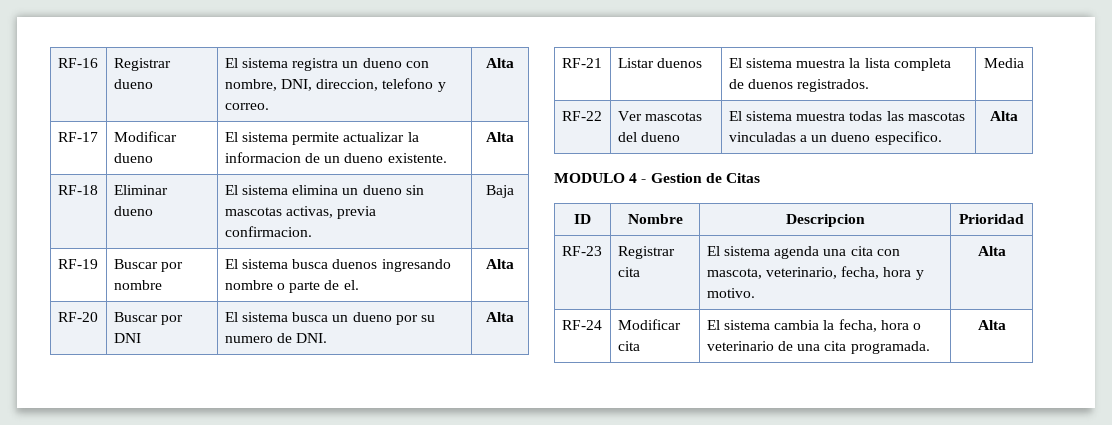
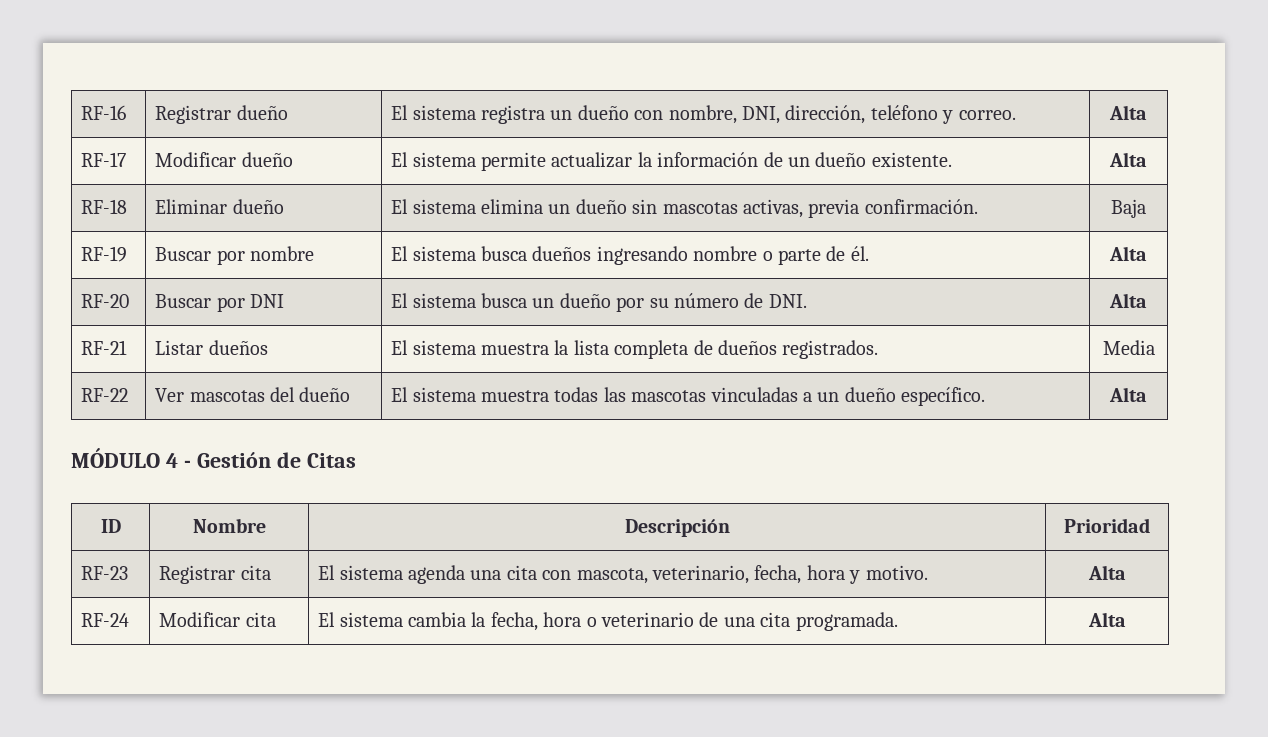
- RF-16 | Registrar dueno | El sistema registra un dueno con nombre, DNI, direccion, telefono y correo. | Alta
+ RF-16 | Registrar dueño | El sistema registra un dueño con nombre, DNI, dirección, teléfono y correo. | Alta
- RF-17 | Modificar dueno | El sistema permite actualizar la informacion de un dueno existente. | Alta
+ RF-17 | Modificar dueño | El sistema permite actualizar la información de un dueño existente. | Alta
- RF-18 | Eliminar dueno | El sistema elimina un dueno sin mascotas activas, previa confirmacion. | Baja
+ RF-18 | Eliminar dueño | El sistema elimina un dueño sin mascotas activas, previa confirmación. | Baja
- RF-19 | Buscar por nombre | El sistema busca duenos ingresando nombre o parte de el. | Alta
+ RF-19 | Buscar por nombre | El sistema busca dueños ingresando nombre o parte de él. | Alta
- RF-20 | Buscar por DNI | El sistema busca un dueno por su numero de DNI. | Alta
+ RF-20 | Buscar por DNI | El sistema busca un dueño por su número de DNI. | Alta
- RF-21 | Listar duenos | El sistema muestra la lista completa de duenos registrados. | Media
+ RF-21 | Listar dueños | El sistema muestra la lista completa de dueños registrados. | Media
- RF-22 | Ver mascotas del dueno | El sistema muestra todas las mascotas vinculadas a un dueno especifico. | Alta
- MODULO 4 - Gestion de Citas
+ RF-22 | Ver mascotas del dueño | El sistema muestra todas las mascotas vinculadas a un dueño específico. | Alta
+ MÓDULO 4 - Gestión de Citas
- ID | Nombre | Descripcion | Prioridad
+ ID | Nombre | Descripción | Prioridad

